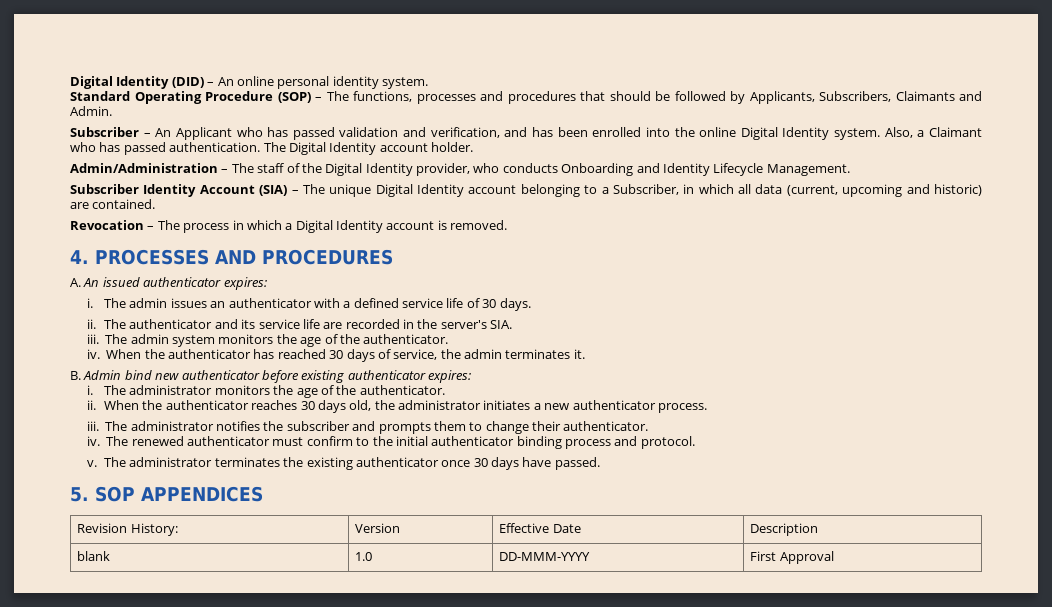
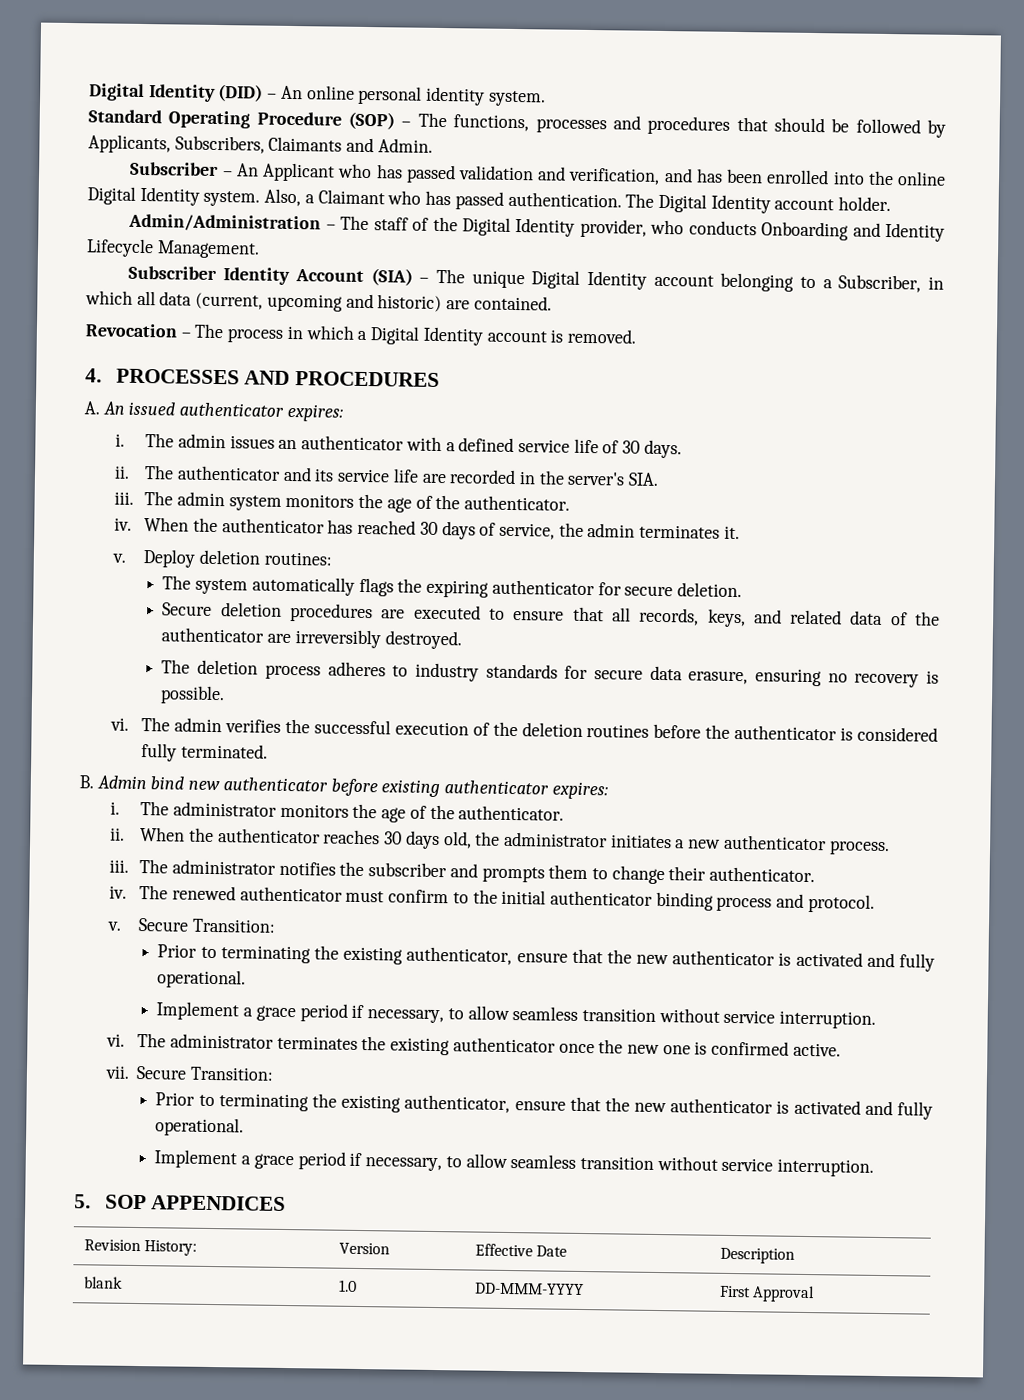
+ v. Deploy deletion routines:
+ The system automatically flags the expiring authenticator for secure deletion.
+ Secure deletion procedures are executed to ensure that all records, keys, and related data of the authenticator are irreversibly destroyed.
+ The deletion process adheres to industry standards for secure data erasure, ensuring no recovery is possible.
+ vi. The admin verifies the successful execution of the deletion routines before the authenticator is considered fully terminated.
- v.
+ v. Secure Transition:
+ Prior to terminating the existing authenticator, ensure that the new authenticator is activated and fully operational.
+ Implement a grace period if necessary, to allow seamless transition without service interruption.
+ vi.
- The administrator terminates the existing authenticator once 30 days have passed.
+ The administrator terminates the existing authenticator once the new one is confirmed active.
+ vii. Secure Transition:
+ Prior to terminating the existing authenticator, ensure that the new authenticator is activated and fully operational.
+ Implement a grace period if necessary, to allow seamless transition without service interruption.

